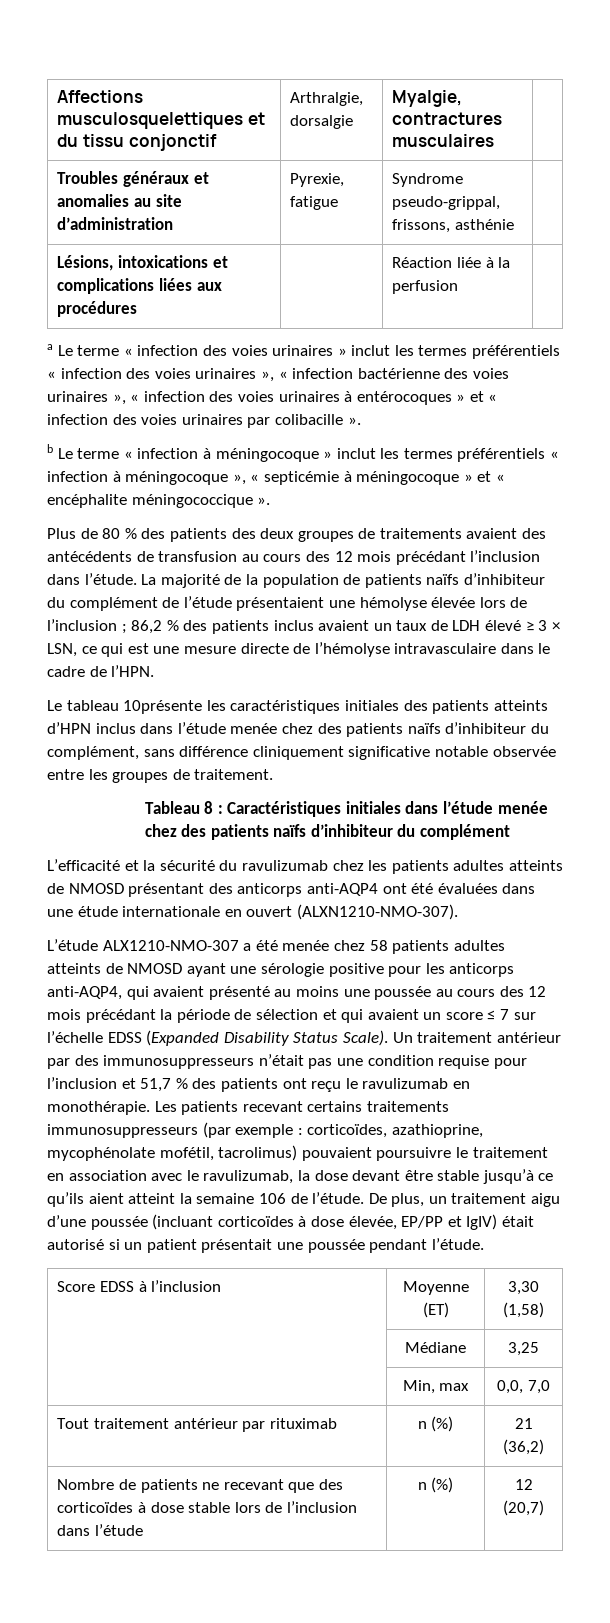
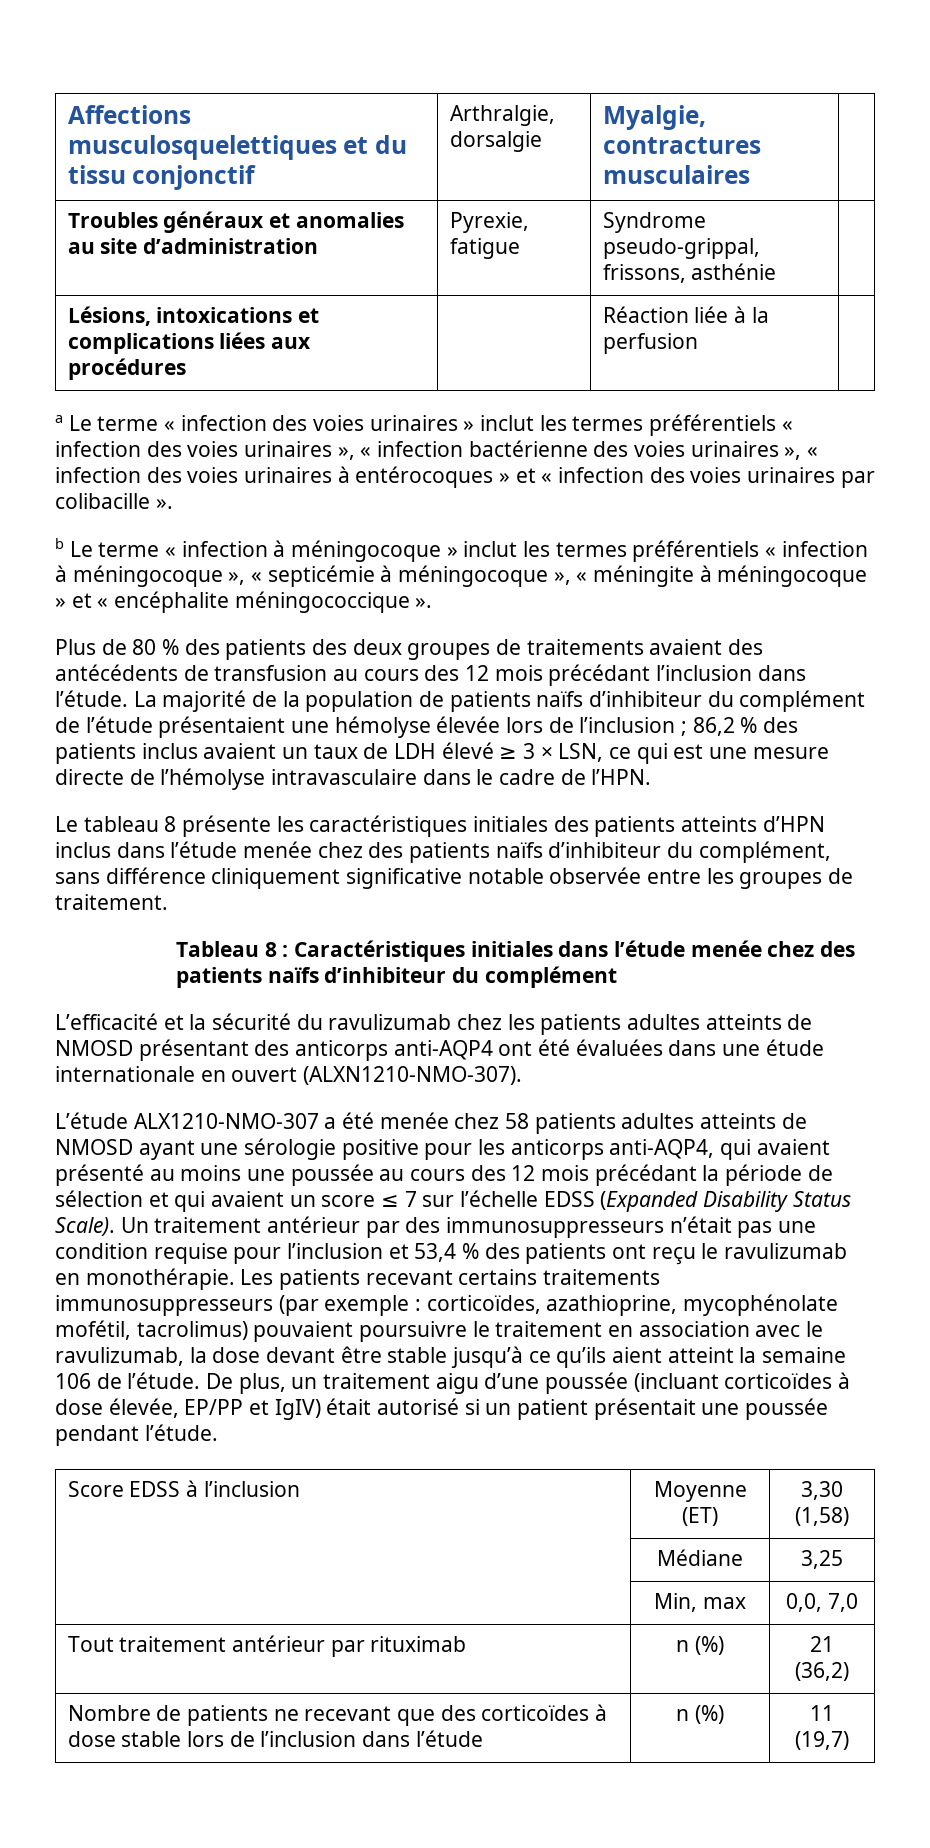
- b Le terme « infection à méningocoque » inclut les termes préférentiels « infection à méningocoque », « septicémie à méningocoque » et « encéphalite méningococcique ».
+ b Le terme « infection à méningocoque » inclut les termes préférentiels « infection à méningocoque », « septicémie à méningocoque », « méningite à méningocoque » et « encéphalite méningococcique ».
- Le tableau 10présente les caractéristiques initiales des patients atteints d’HPN inclus dans l’étude menée chez des patients naïfs d’inhibiteur du complément, sans différence cliniquement significative notable observée entre les groupes de traitement.
+ Le tableau 8 présente les caractéristiques initiales des patients atteints d’HPN inclus dans l’étude menée chez des patients naïfs d’inhibiteur du complément, sans différence cliniquement significative notable observée entre les groupes de traitement.
- Un traitement antérieur par des immunosuppresseurs n’était pas une condition requise pour l’inclusion et 51,7 % des patients ont reçu le ravulizumab en monothérapie.
+ Un traitement antérieur par des immunosuppresseurs n’était pas une condition requise pour l’inclusion et 53,4 % des patients ont reçu le ravulizumab en monothérapie.
- Nombre de patients ne recevant que des corticoïdes à dose stable lors de l’inclusion dans l’étude | n (%) | 12 (20,7)
+ Nombre de patients ne recevant que des corticoïdes à dose stable lors de l’inclusion dans l’étude | n (%) | 11 (19,7)

